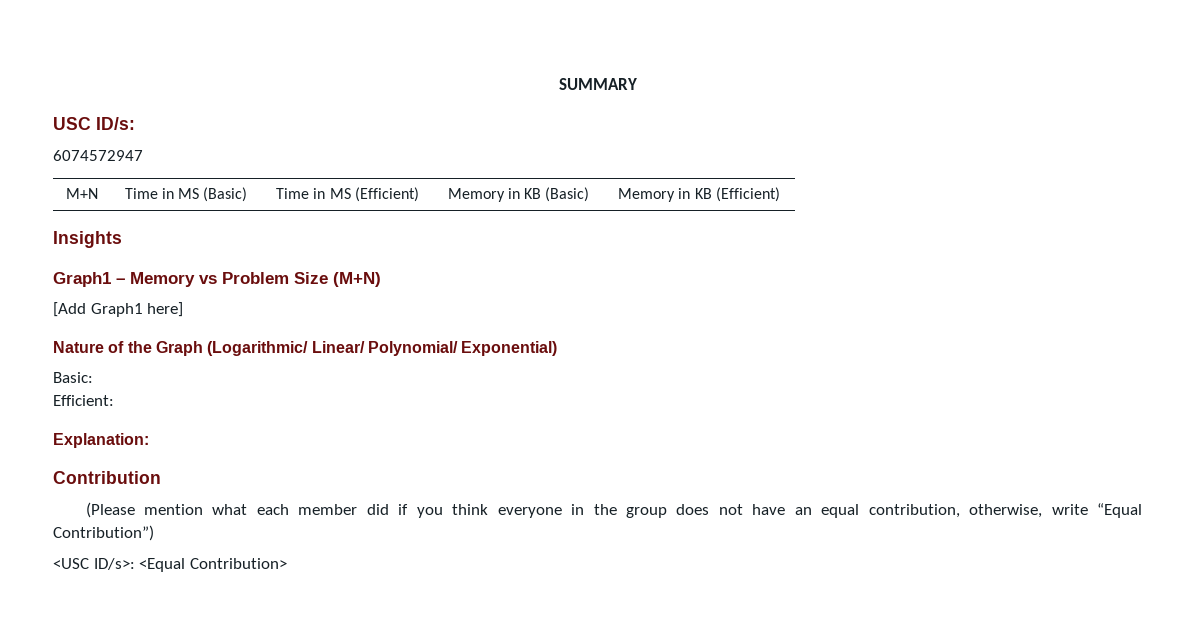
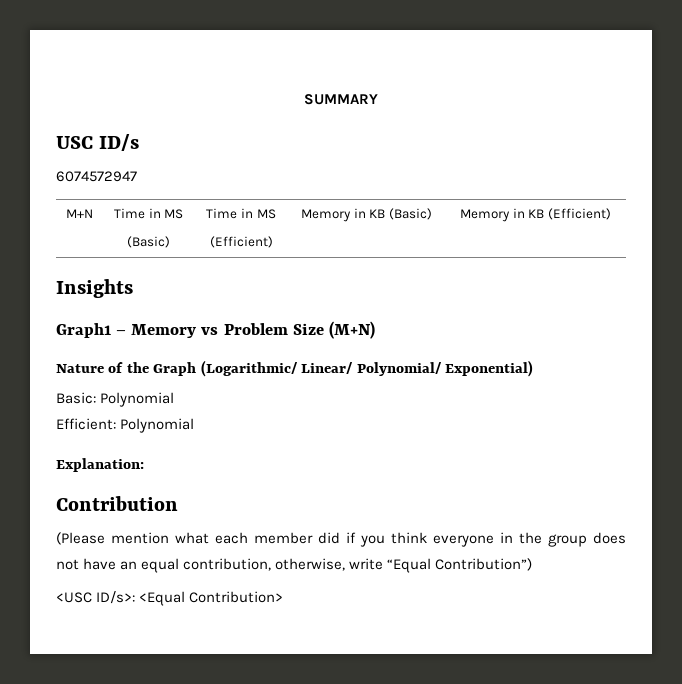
- USC ID/s:
+ USC ID/s
- M+N | Time in MS (Basic) | Time in MS (Efficient) | Memory in KB (Basic) | Memory in KB (Efficient)
+ M+N | Time in MS
+ (Basic) | Time in MS
+ (Efficient) | Memory in KB (Basic) | Memory in KB (Efficient)
- [Add Graph1 here]
- Basic:
+ Basic: Polynomial
- Efficient:
+ Efficient: Polynomial

